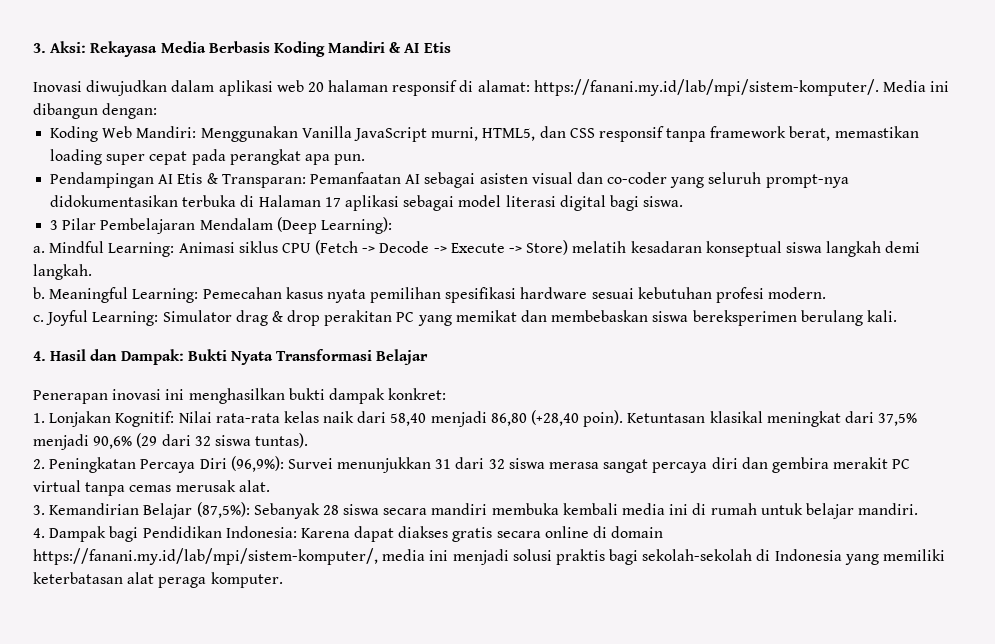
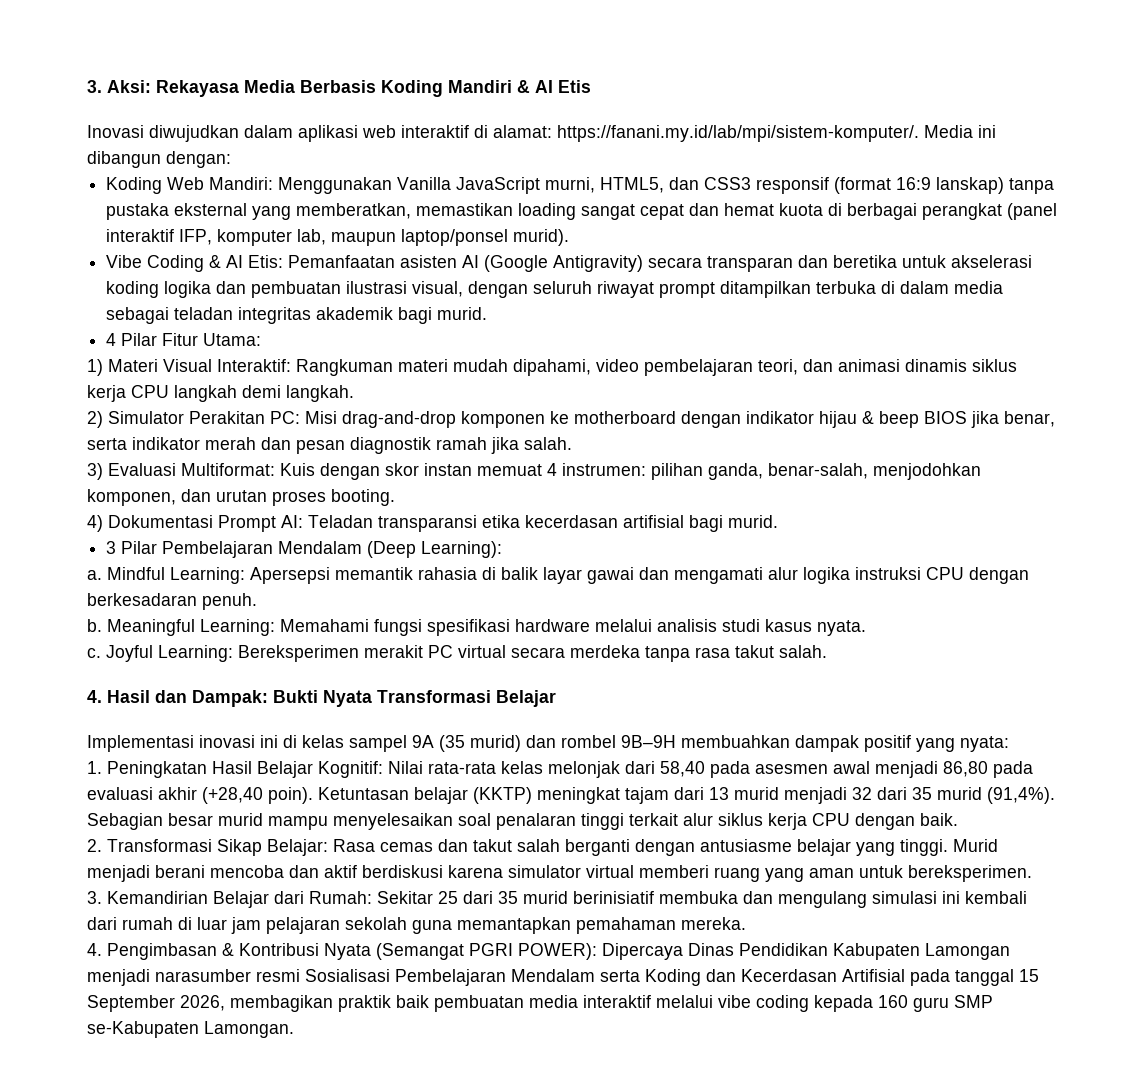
- Inovasi diwujudkan dalam aplikasi web 20 halaman responsif di alamat: https://fanani.my.id/lab/mpi/sistem-komputer/. Media ini dibangun dengan:
+ Inovasi diwujudkan dalam aplikasi web interaktif di alamat: https://fanani.my.id/lab/mpi/sistem-komputer/. Media ini dibangun dengan:
- Koding Web Mandiri: Menggunakan Vanilla JavaScript murni, HTML5, dan CSS responsif tanpa framework berat, memastikan loading super cepat pada perangkat apa pun.
- Pendampingan AI Etis & Transparan: Pemanfaatan AI sebagai asisten visual dan co-coder yang seluruh prompt-nya didokumentasikan terbuka di Halaman 17 aplikasi sebagai model literasi digital bagi siswa.
+ Koding Web Mandiri: Menggunakan Vanilla JavaScript murni, HTML5, dan CSS3 responsif (format 16:9 lanskap) tanpa pustaka eksternal yang memberatkan, memastikan loading sangat cepat dan hemat kuota di berbagai perangkat (panel interaktif IFP, komputer lab, maupun laptop/ponsel murid).
+ Vibe Coding & AI Etis: Pemanfaatan asisten AI (Google Antigravity) secara transparan dan beretika untuk akselerasi koding logika dan pembuatan ilustrasi visual, dengan seluruh riwayat prompt ditampilkan terbuka di dalam media sebagai teladan integritas akademik bagi murid.
+ 4 Pilar Fitur Utama:
+ 1) Materi Visual Interaktif: Rangkuman materi mudah dipahami, video pembelajaran teori, dan animasi dinamis siklus kerja CPU langkah demi langkah.
+ 2) Simulator Perakitan PC: Misi drag-and-drop komponen ke motherboard dengan indikator hijau & beep BIOS jika benar, serta indikator merah dan pesan diagnostik ramah jika salah.
+ 3) Evaluasi Multiformat: Kuis dengan skor instan memuat 4 instrumen: pilihan ganda, benar-salah, menjodohkan komponen, dan urutan proses booting.
+ 4) Dokumentasi Prompt AI: Teladan transparansi etika kecerdasan artifisial bagi murid.
- Mindful Learning: Animasi siklus CPU (Fetch -> Decode -> Execute -> Store) melatih kesadaran konseptual siswa langkah demi langkah.
- b. Meaningful Learning: Pemecahan kasus nyata pemilihan spesifikasi hardware sesuai kebutuhan profesi modern.
- c. Joyful Learning: Simulator drag & drop perakitan PC yang memikat dan membebaskan siswa bereksperimen berulang kali.
+ Mindful Learning: Apersepsi memantik rahasia di balik layar gawai dan mengamati alur logika instruksi CPU dengan berkesadaran penuh.
+ b. Meaningful Learning: Memahami fungsi spesifikasi hardware melalui analisis studi kasus nyata.
+ c. Joyful Learning: Bereksperimen merakit PC virtual secara merdeka tanpa rasa takut salah.
- Penerapan inovasi ini menghasilkan bukti dampak konkret:
- 1. Lonjakan Kognitif: Nilai rata-rata kelas naik dari 58,40 menjadi 86,80 (+28,40 poin). Ketuntasan klasikal meningkat dari 37,5% menjadi 90,6% (29 dari 32 siswa tuntas).
- 2. Peningkatan Percaya Diri (96,9%): Survei menunjukkan 31 dari 32 siswa merasa sangat percaya diri dan gembira merakit PC virtual tanpa cemas merusak alat.
- 3. Kemandirian Belajar (87,5%): Sebanyak 28 siswa secara mandiri membuka kembali media ini di rumah untuk belajar mandiri.
- 4. Dampak bagi Pendidikan Indonesia: Karena dapat diakses gratis secara online di domain https://fanani.my.id/lab/mpi/sistem-komputer/, media ini menjadi solusi praktis bagi sekolah-sekolah di Indonesia yang memiliki keterbatasan alat peraga komputer.
+ Implementasi inovasi ini di kelas sampel 9A (35 murid) dan rombel 9B–9H membuahkan dampak positif yang nyata:
+ 1. Peningkatan Hasil Belajar Kognitif: Nilai rata-rata kelas melonjak dari 58,40 pada asesmen awal menjadi 86,80 pada evaluasi akhir (+28,40 poin). Ketuntasan belajar (KKTP) meningkat tajam dari 13 murid menjadi 32 dari 35 murid (91,4%). Sebagian besar murid mampu menyelesaikan soal penalaran tinggi terkait alur siklus kerja CPU dengan baik.
+ 2. Transformasi Sikap Belajar: Rasa cemas dan takut salah berganti dengan antusiasme belajar yang tinggi. Murid menjadi berani mencoba dan aktif berdiskusi karena simulator virtual memberi ruang yang aman untuk bereksperimen.
+ 3. Kemandirian Belajar dari Rumah: Sekitar 25 dari 35 murid berinisiatif membuka dan mengulang simulasi ini kembali dari rumah di luar jam pelajaran sekolah guna memantapkan pemahaman mereka.
+ 4. Pengimbasan & Kontribusi Nyata (Semangat PGRI POWER): Dipercaya Dinas Pendidikan Kabupaten Lamongan menjadi narasumber resmi Sosialisasi Pembelajaran Mendalam serta Koding dan Kecerdasan Artifisial pada tanggal 15 September 2026, membagikan praktik baik pembuatan media interaktif melalui vibe coding kepada 160 guru SMP se-Kabupaten Lamongan.

